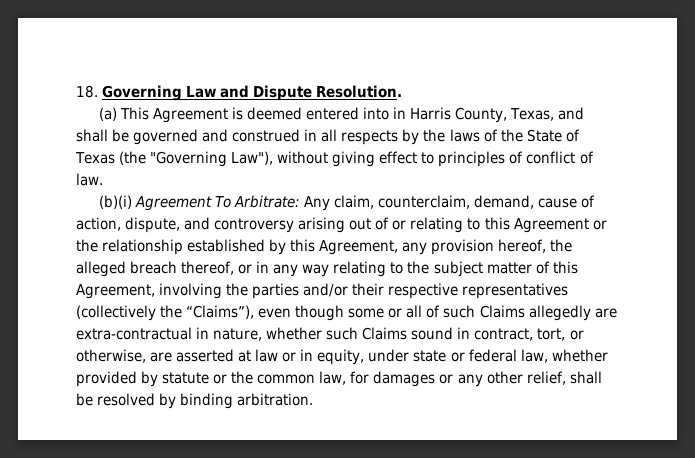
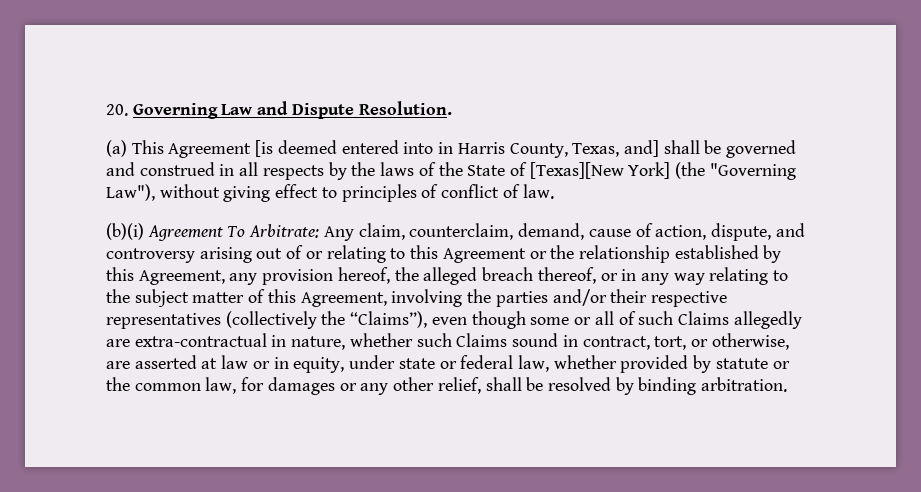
- 18. Governing Law and Dispute Resolution.
+ 20. Governing Law and Dispute Resolution.
- (a) This Agreement is deemed entered into in Harris County, Texas, and shall be governed and construed in all respects by the laws of the State of Texas (the "Governing Law"), without giving effect to principles of conflict of law.
+ (a) This Agreement [is deemed entered into in Harris County, Texas, and] shall be governed and construed in all respects by the laws of the State of [Texas][New York] (the "Governing Law"), without giving effect to principles of conflict of law.

